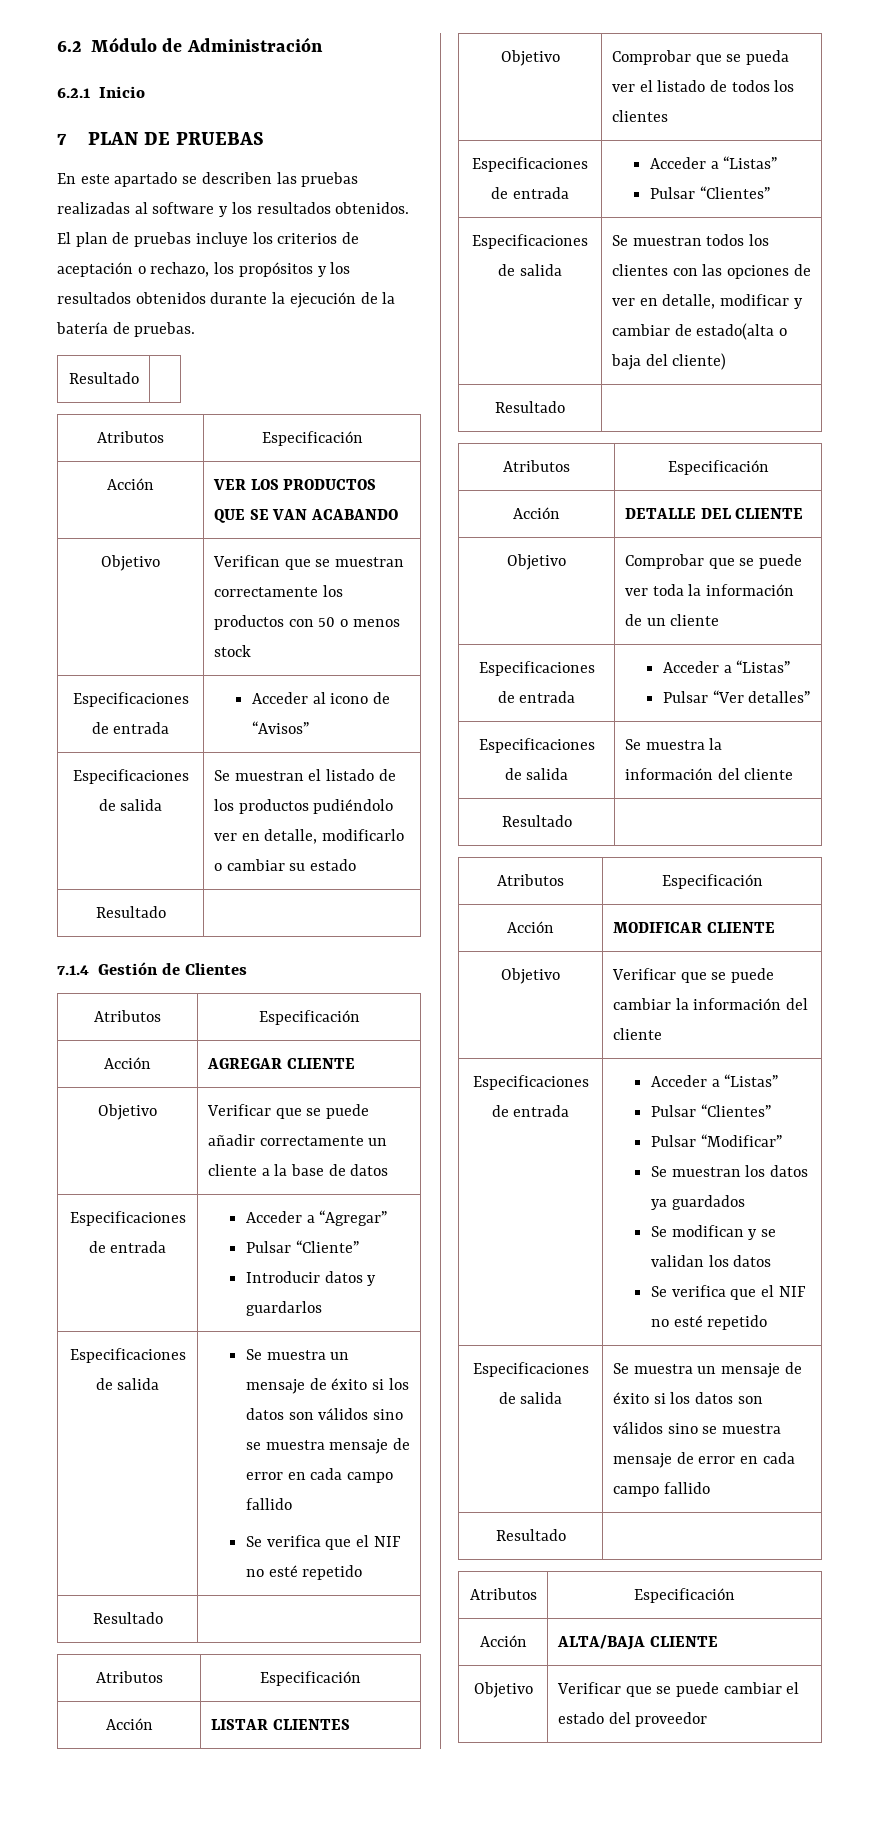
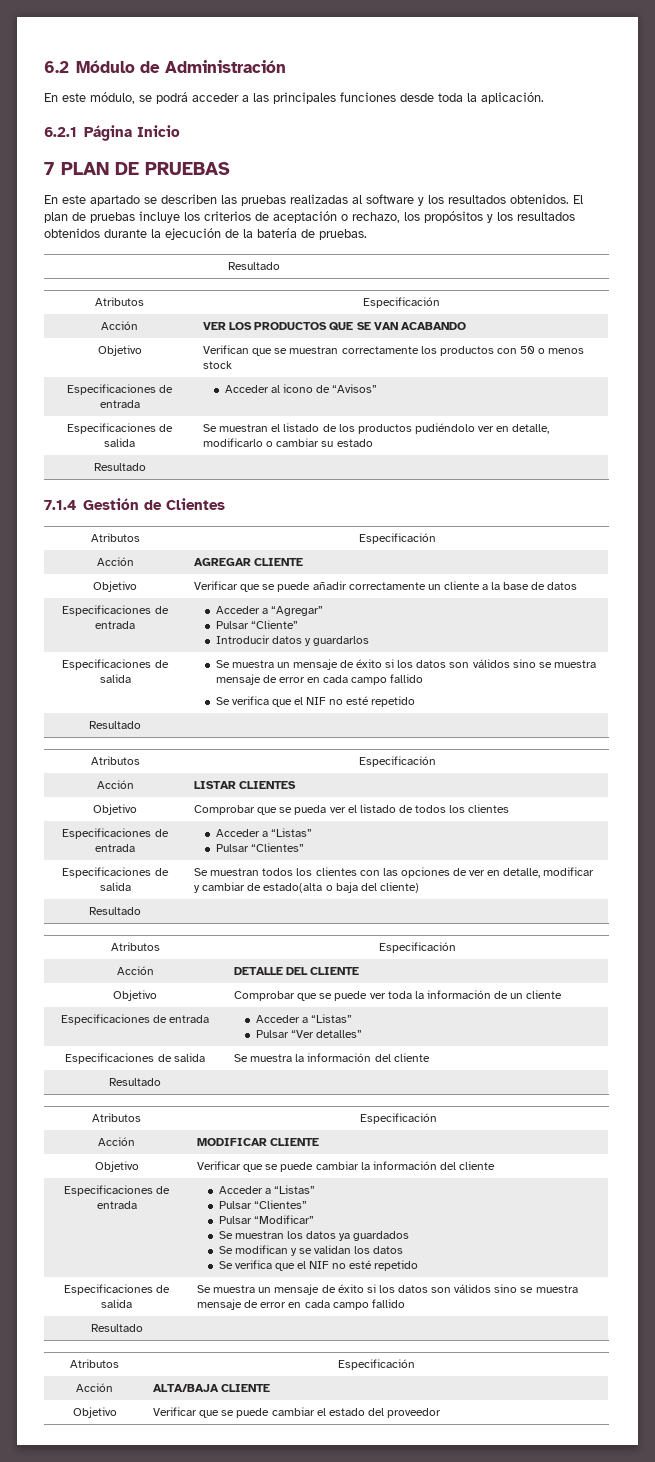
+ En este módulo, se podrá acceder a las principales funciones desde toda la aplicación.
- 6.2.1 Inicio
+ 6.2.1 Página Inicio

